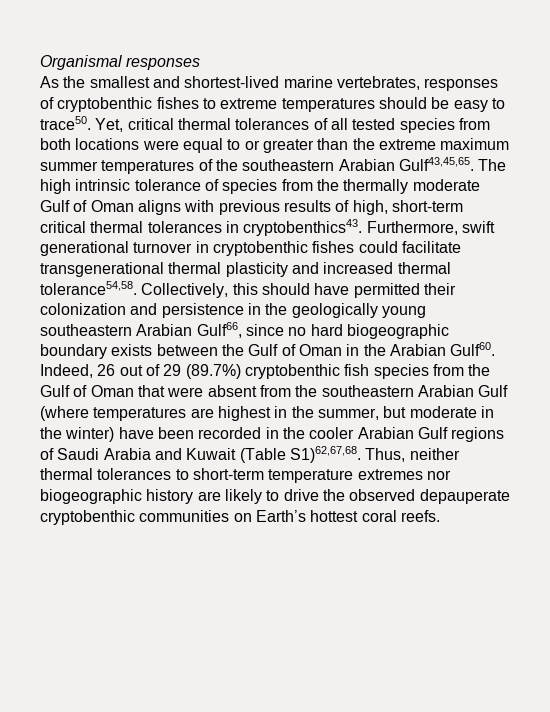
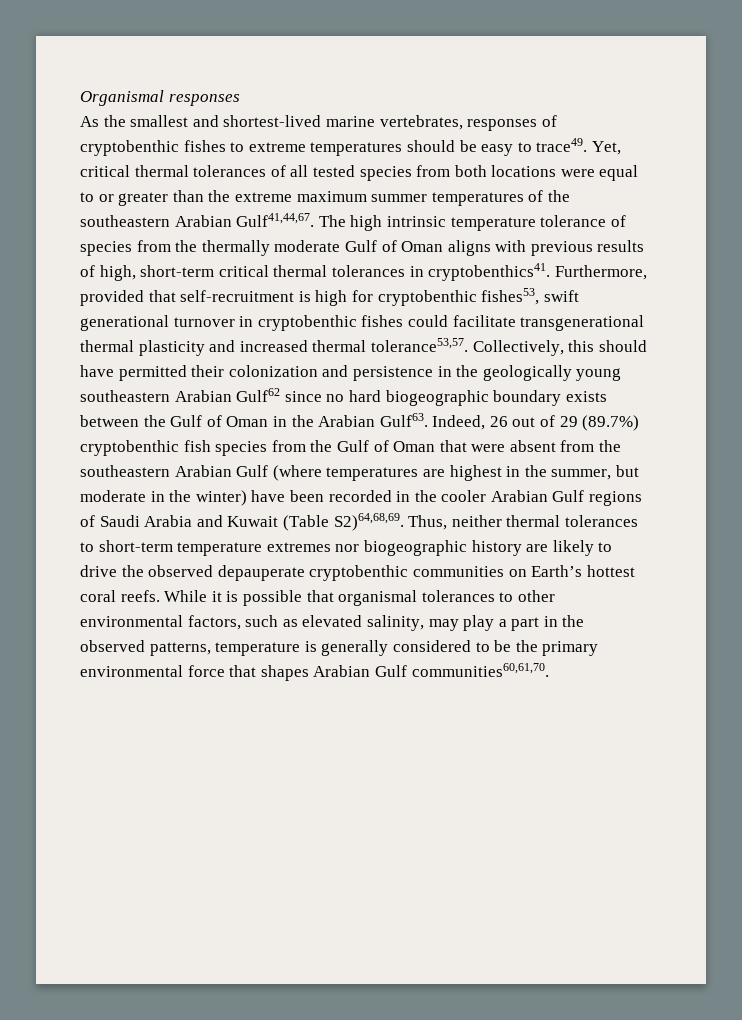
- As the smallest and shortest-lived marine vertebrates, responses of cryptobenthic fishes to extreme temperatures should be easy to trace50.
+ As the smallest and shortest-lived marine vertebrates, responses of cryptobenthic fishes to extreme temperatures should be easy to trace49.
- Yet, critical thermal tolerances of all tested species from both locations were equal to or greater than the extreme maximum summer temperatures of the southeastern Arabian Gulf43,45,65.
+ Yet, critical thermal tolerances of all tested species from both locations were equal to or greater than the extreme maximum summer temperatures of the southeastern Arabian Gulf41,44,67.
- The high intrinsic tolerance of species from the thermally moderate Gulf of Oman aligns with previous results of high, short-term critical thermal tolerances in cryptobenthics43. Furthermore, swift generational turnover in cryptobenthic fishes could facilitate transgenerational thermal plasticity and increased thermal tolerance54,58.
+ The high intrinsic temperature tolerance of species from the thermally moderate Gulf of Oman aligns with previous results of high, short-term critical thermal tolerances in cryptobenthics41. Furthermore, provided that self-recruitment is high for cryptobenthic fishes53, swift generational turnover in cryptobenthic fishes could facilitate transgenerational thermal plasticity and increased thermal tolerance53,57.
- Collectively, this should have permitted their colonization and persistence in the geologically young southeastern Arabian Gulf66, since no hard biogeographic boundary exists between the Gulf of Oman in the Arabian Gulf60.
+ Collectively, this should have permitted their colonization and persistence in the geologically young southeastern Arabian Gulf62 since no hard biogeographic boundary exists between the Gulf of Oman in the Arabian Gulf63.
- Indeed, 26 out of 29 (89.7%) cryptobenthic fish species from the Gulf of Oman that were absent from the southeastern Arabian Gulf (where temperatures are highest in the summer, but moderate in the winter) have been recorded in the cooler Arabian Gulf regions of Saudi Arabia and Kuwait (Table S1)62,67,68.
+ Indeed, 26 out of 29 (89.7%) cryptobenthic fish species from the Gulf of Oman that were absent from the southeastern Arabian Gulf (where temperatures are highest in the summer, but moderate in the winter) have been recorded in the cooler Arabian Gulf regions of Saudi Arabia and Kuwait (Table S2)64,68,69.
+ While it is possible that organismal tolerances to other environmental factors, such as elevated salinity, may play a part in the observed patterns, temperature is generally considered to be the primary environmental force that shapes Arabian Gulf communities60,61,70.

